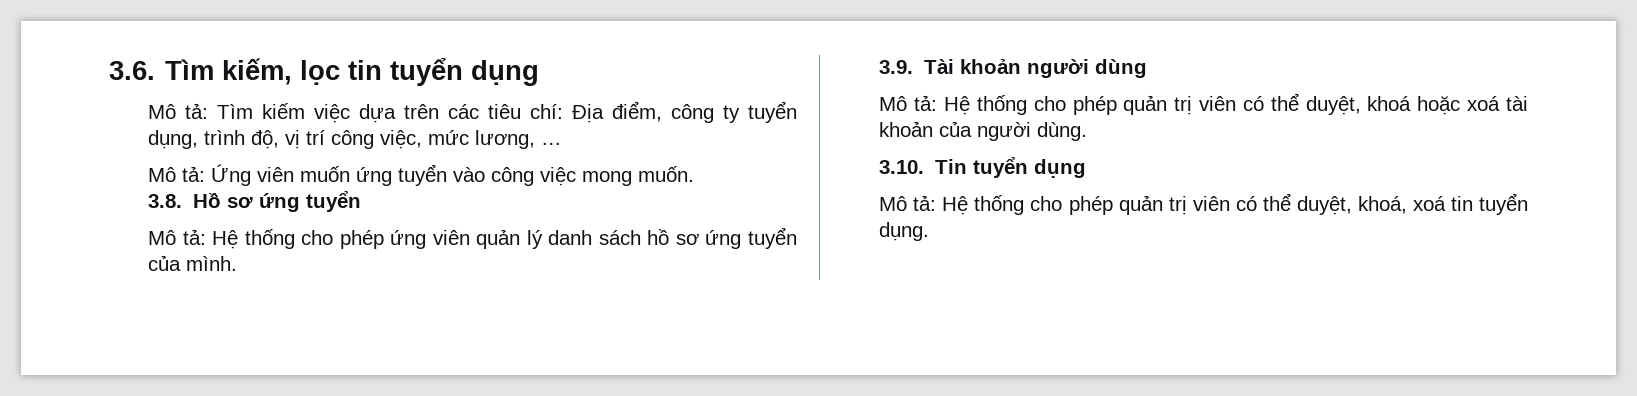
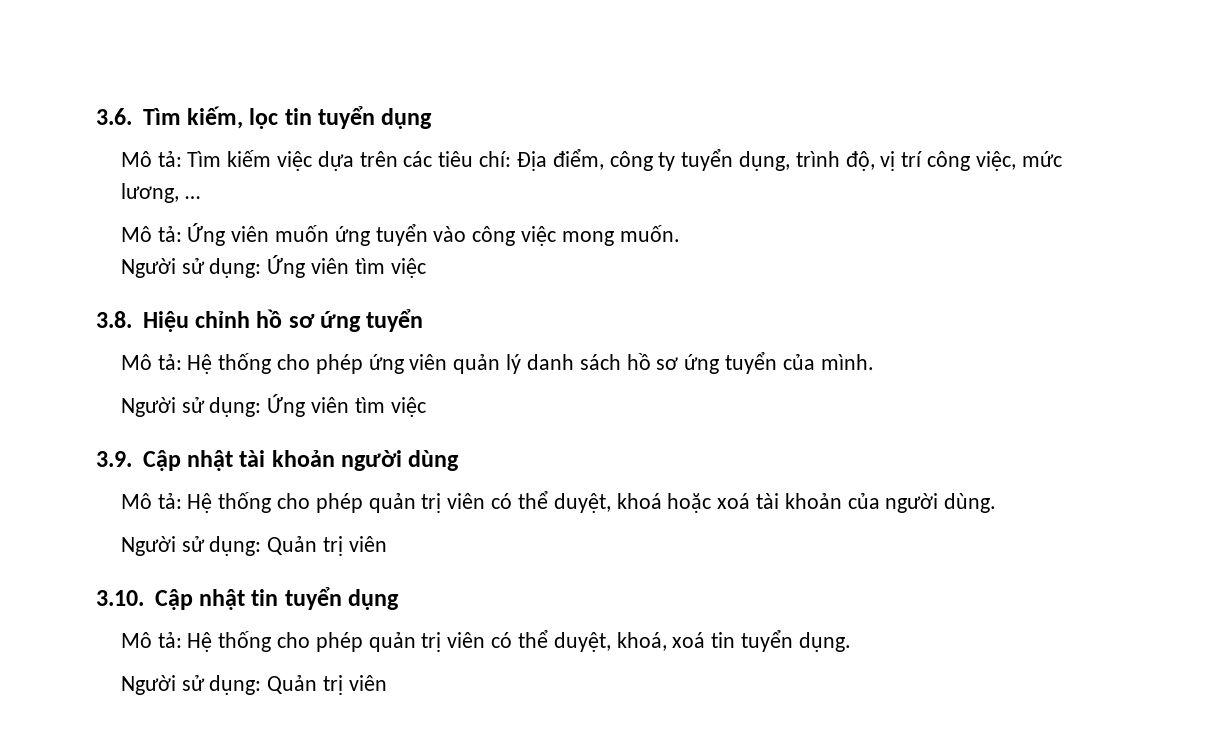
  Mô tả: Ứng viên muốn ứng tuyển vào công việc mong muốn.
- 3.8. Hồ sơ ứng tuyển
+ Người sử dụng: Ứng viên tìm việc
+ 3.8. Hiệu chỉnh hồ sơ ứng tuyển
  Mô tả: Hệ thống cho phép ứng viên quản lý danh sách hồ sơ ứng tuyển của mình.
- 3.9. Tài khoản người dùng
+ Người sử dụng: Ứng viên tìm việc
+ 3.9. Cập nhật tài khoản người dùng
  Mô tả: Hệ thống cho phép quản trị viên có thể duyệt, khoá hoặc xoá tài khoản của người dùng.
- 3.10. Tin tuyển dụng
+ Người sử dụng: Quản trị viên
+ 3.10. Cập nhật tin tuyển dụng
  Mô tả: Hệ thống cho phép quản trị viên có thể duyệt, khoá, xoá tin tuyển dụng.
+ Người sử dụng: Quản trị viên

